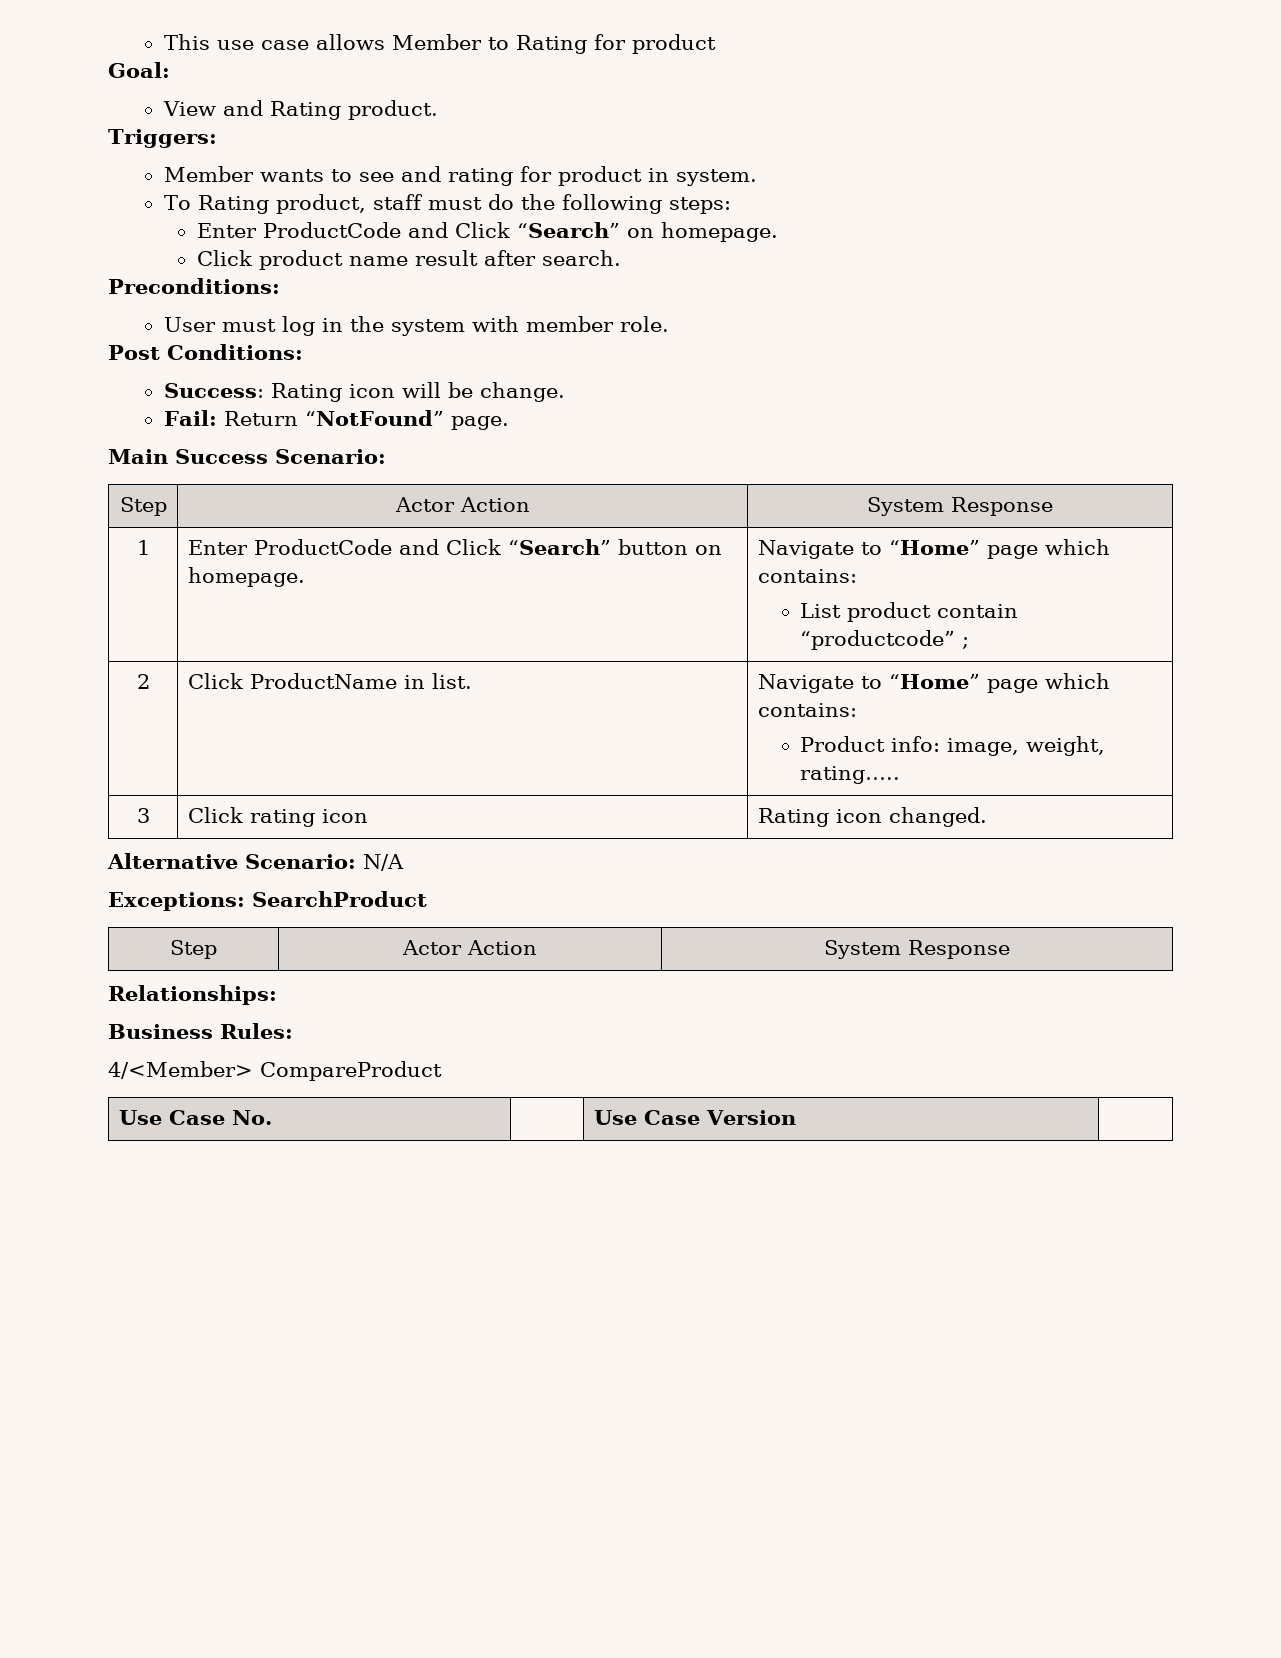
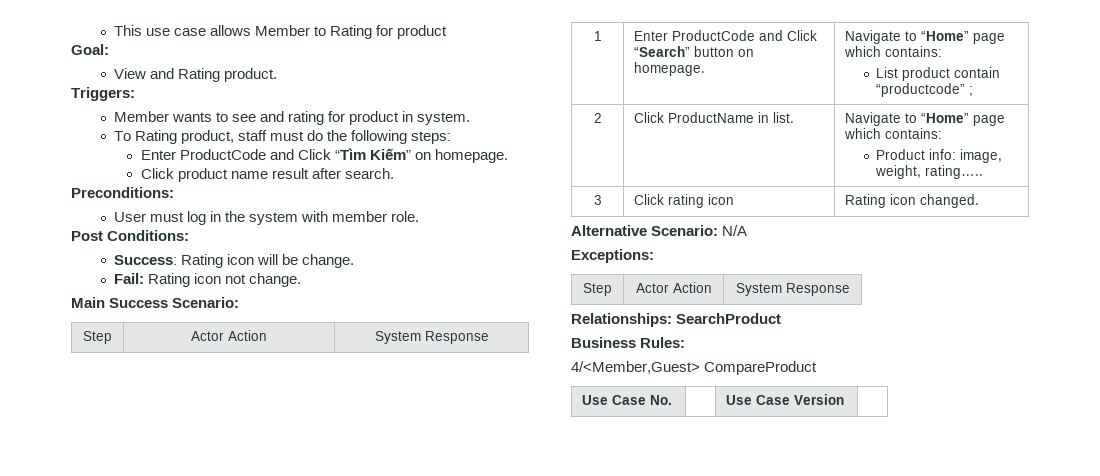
- Enter ProductCode and Click “Search” on homepage.
+ Enter ProductCode and Click “Tìm Kiếm” on homepage.
- Fail: Return “NotFound” page.
+ Fail: Rating icon not change.
- Exceptions: SearchProduct
+ Exceptions:
- Relationships:
+ Relationships: SearchProduct
- 4/<Member> CompareProduct
+ 4/<Member,Guest> CompareProduct

